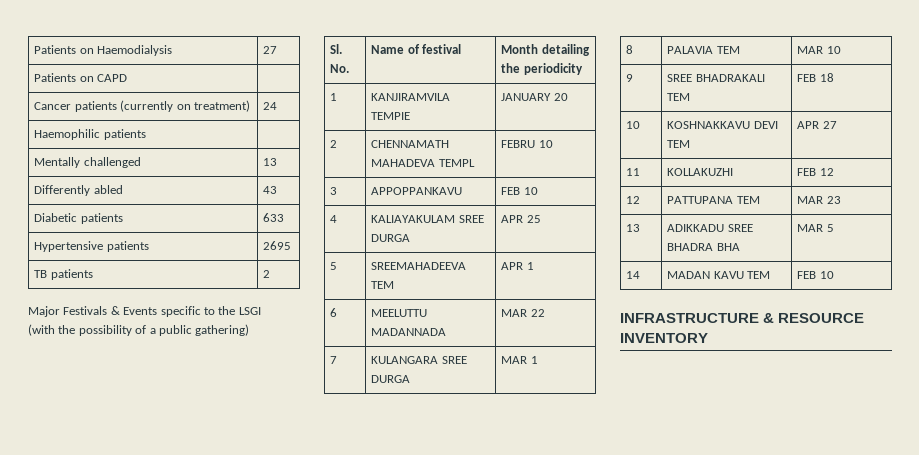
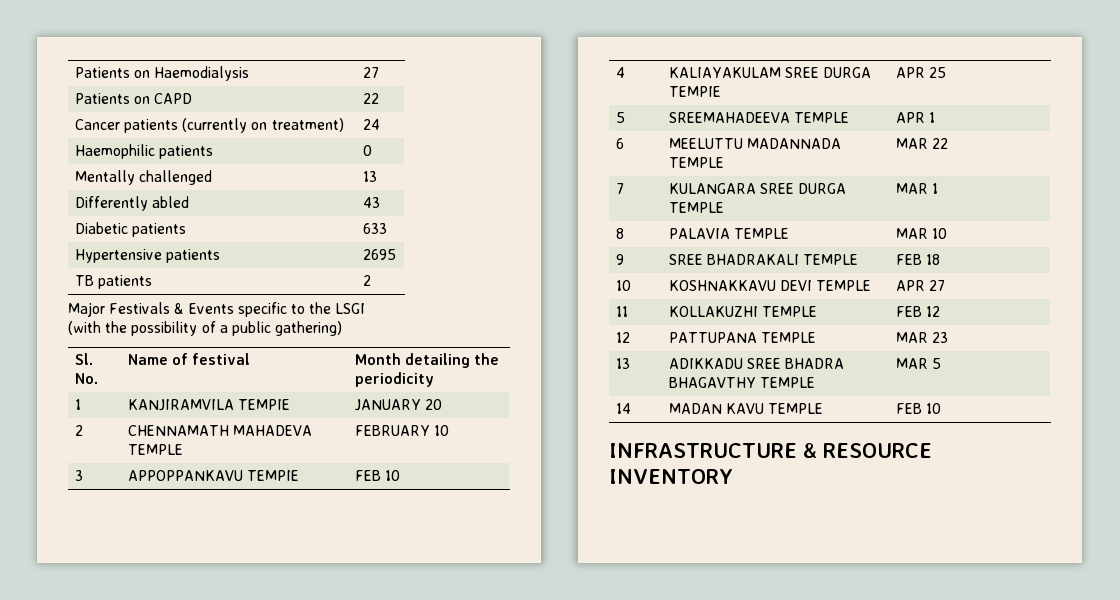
- Patients on CAPD |
+ Patients on CAPD | 22
- Haemophilic patients |
+ Haemophilic patients | 0
- 2 | CHENNAMATH MAHADEVA TEMPL | FEBRU 10
+ 2 | CHENNAMATH MAHADEVA TEMPLE | FEBRUARY 10
- 3 | APPOPPANKAVU | FEB 10
+ 3 | APPOPPANKAVU TEMPIE | FEB 10
- 4 | KALIAYAKULAM SREE DURGA | APR 25
+ 4 | KALIAYAKULAM SREE DURGA TEMPIE | APR 25
- 5 | SREEMAHADEEVA TEM | APR 1
+ 5 | SREEMAHADEEVA TEMPLE | APR 1
- 6 | MEELUTTU MADANNADA | MAR 22
+ 6 | MEELUTTU MADANNADA TEMPLE | MAR 22
- 7 | KULANGARA SREE DURGA | MAR 1
+ 7 | KULANGARA SREE DURGA TEMPLE | MAR 1
- 8 | PALAVIA TEM | MAR 10
+ 8 | PALAVIA TEMPLE | MAR 10
- 9 | SREE BHADRAKALI TEM | FEB 18
+ 9 | SREE BHADRAKALI TEMPLE | FEB 18
- 10 | KOSHNAKKAVU DEVI TEM | APR 27
+ 10 | KOSHNAKKAVU DEVI TEMPLE | APR 27
- 11 | KOLLAKUZHI | FEB 12
+ 11 | KOLLAKUZHI TEMPLE | FEB 12
- 12 | PATTUPANA TEM | MAR 23
+ 12 | PATTUPANA TEMPLE | MAR 23
- 13 | ADIKKADU SREE BHADRA BHA | MAR 5
+ 13 | ADIKKADU SREE BHADRA BHAGAVTHY TEMPLE | MAR 5
- 14 | MADAN KAVU TEM | FEB 10
+ 14 | MADAN KAVU TEMPLE | FEB 10

